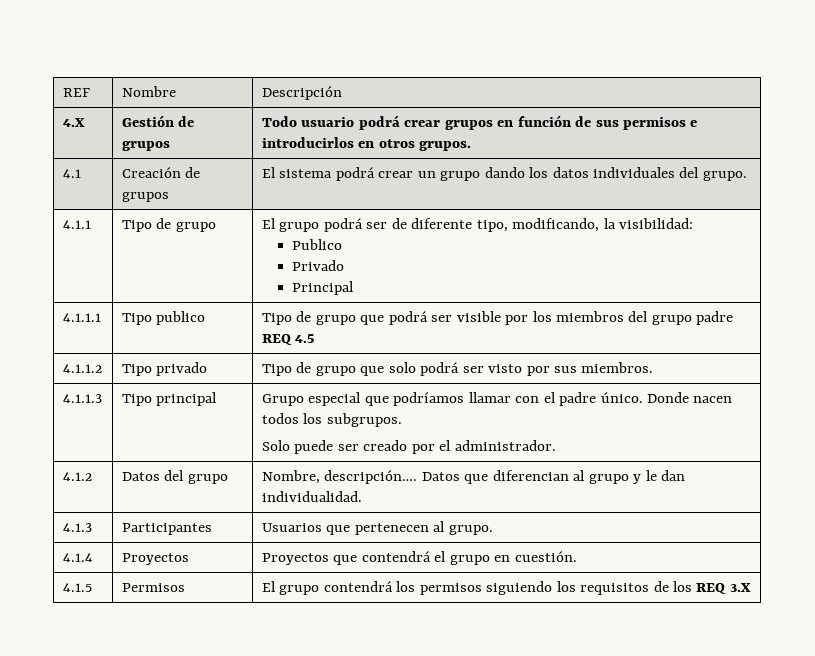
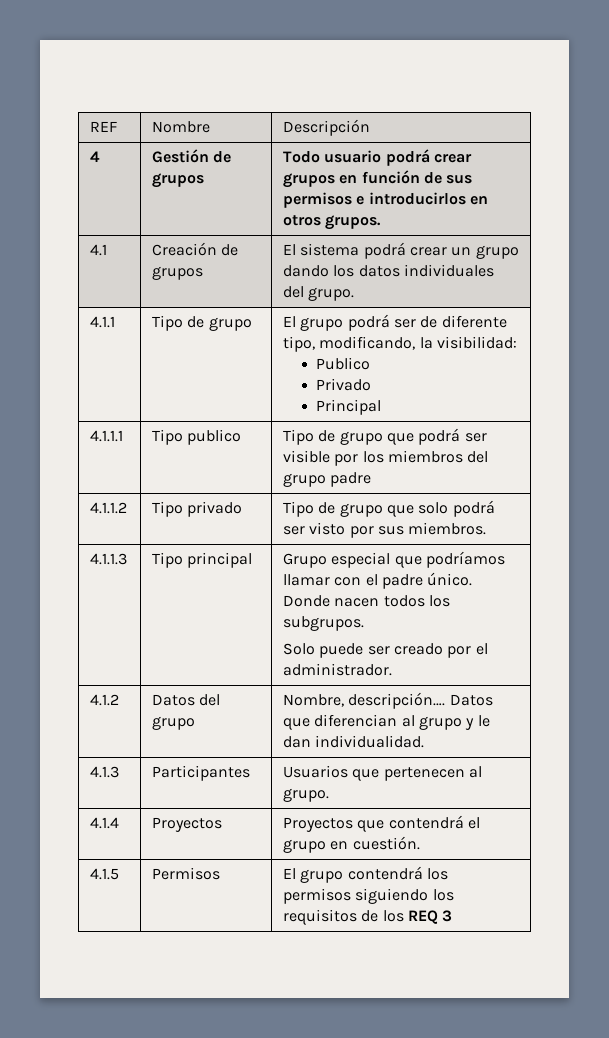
- 4.X | Gestión de grupos | Todo usuario podrá crear grupos en función de sus permisos e introducirlos en otros grupos.
+ 4 | Gestión de grupos | Todo usuario podrá crear grupos en función de sus permisos e introducirlos en otros grupos.
- 4.1.1.1 | Tipo publico | Tipo de grupo que podrá ser visible por los miembros del grupo padre REQ 4.5
+ 4.1.1.1 | Tipo publico | Tipo de grupo que podrá ser visible por los miembros del grupo padre
- 4.1.5 | Permisos | El grupo contendrá los permisos siguiendo los requisitos de los REQ 3.X
+ 4.1.5 | Permisos | El grupo contendrá los permisos siguiendo los requisitos de los REQ 3

